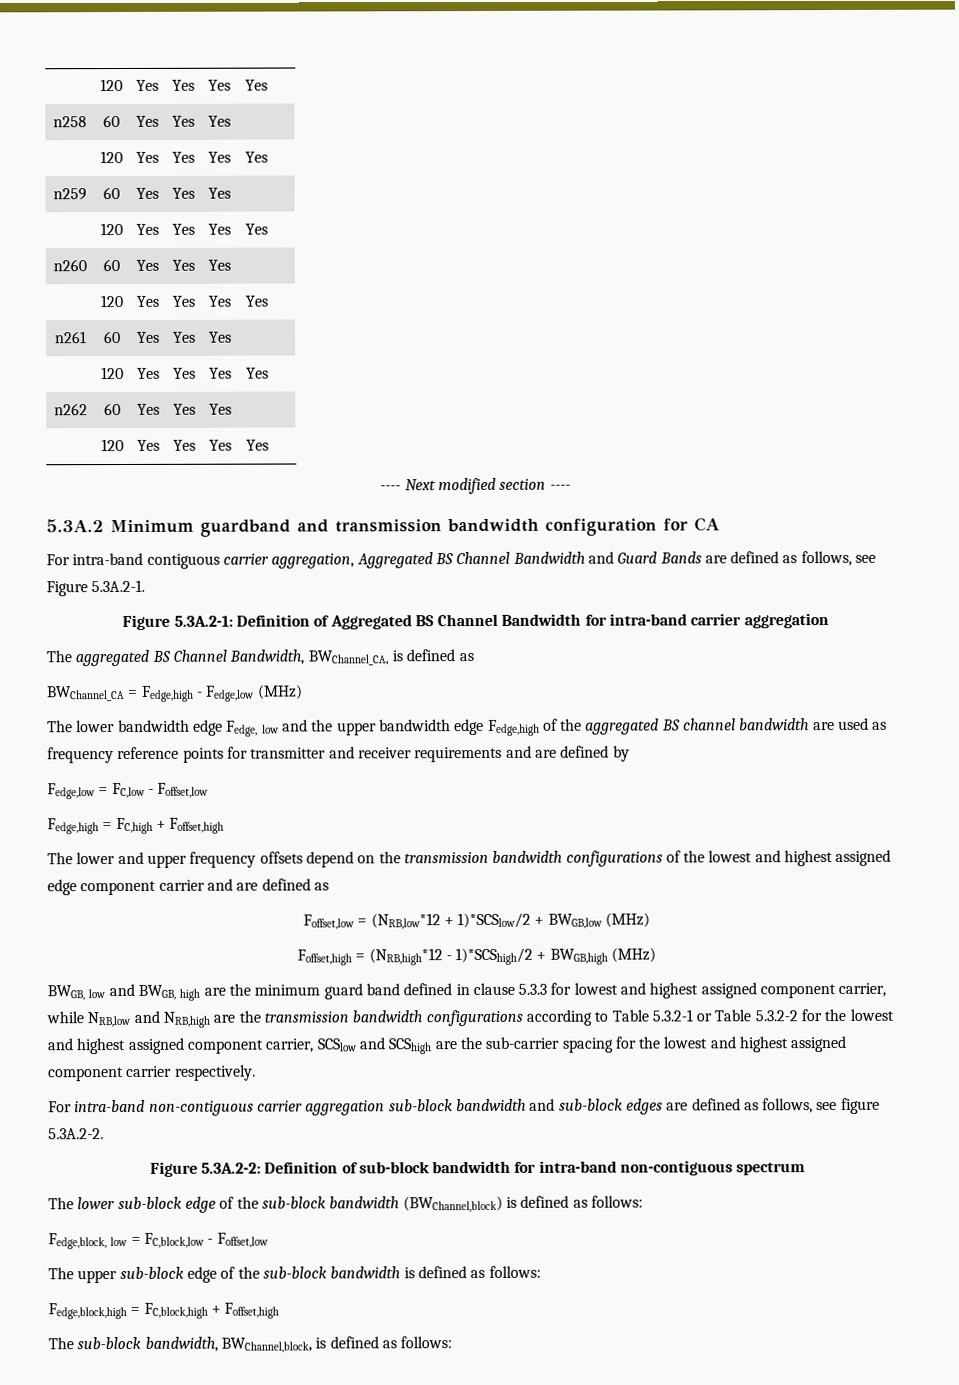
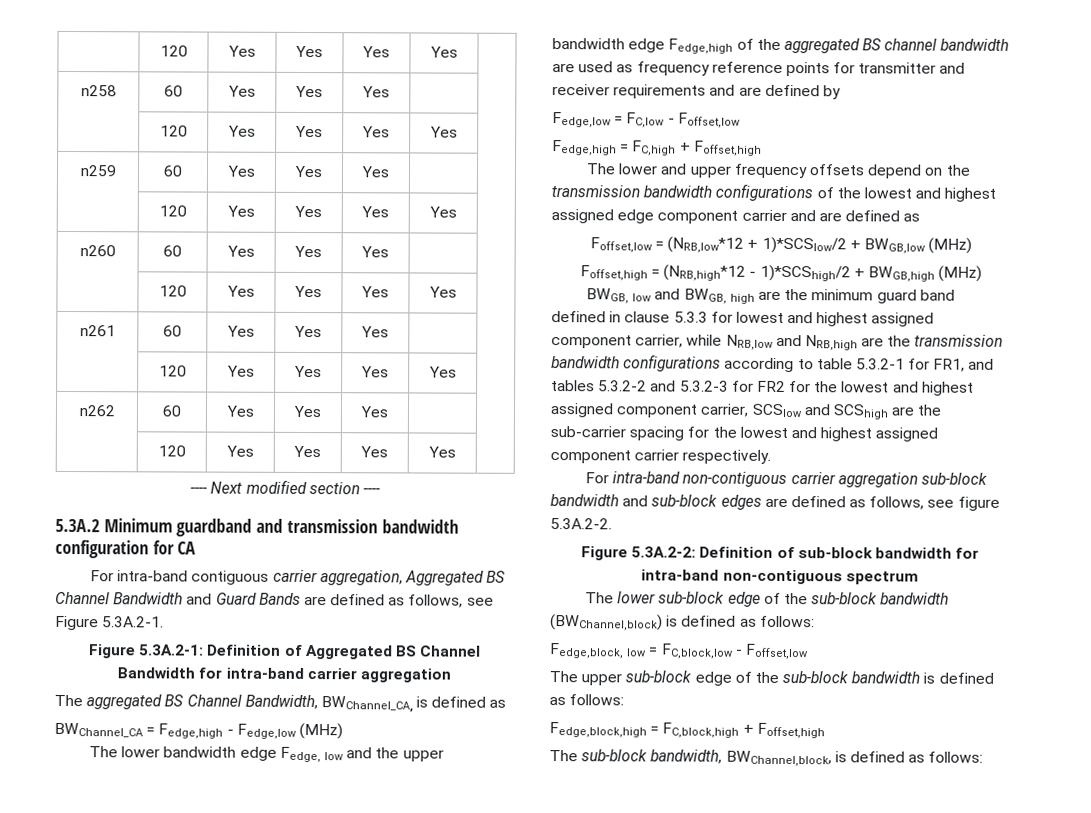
- BWGB, low and BWGB, high are the minimum guard band defined in clause 5.3.3 for lowest and highest assigned component carrier, while NRB,low and NRB,high are the transmission bandwidth configurations according to Table 5.3.2-1 or Table 5.3.2-2 for the lowest and highest assigned component carrier, SCSlow and SCShigh are the sub-carrier spacing for the lowest and highest assigned component carrier respectively.
+ BWGB, low and BWGB, high are the minimum guard band defined in clause 5.3.3 for lowest and highest assigned component carrier, while NRB,low and NRB,high are the transmission bandwidth configurations according to table 5.3.2-1 for FR1, and tables 5.3.2-2 and 5.3.2-3 for FR2 for the lowest and highest assigned component carrier, SCSlow and SCShigh are the sub-carrier spacing for the lowest and highest assigned component carrier respectively.

